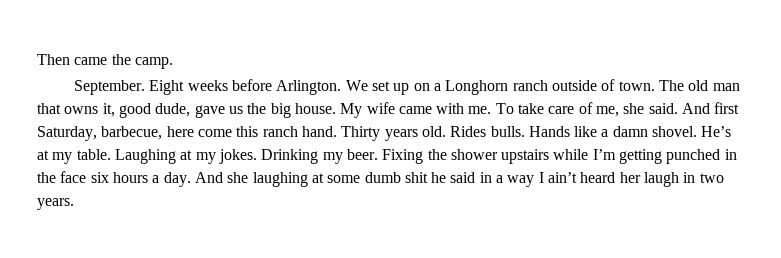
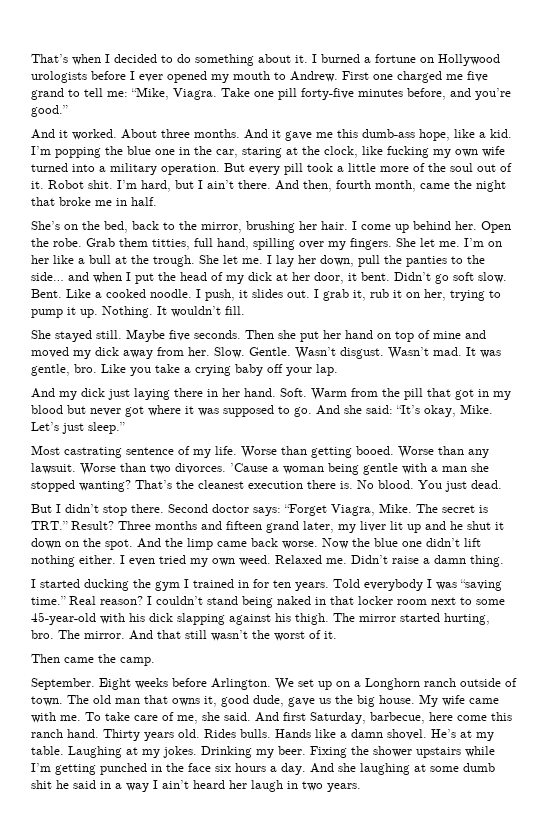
+ That’s when I decided to do something about it. I burned a fortune on Hollywood urologists before I ever opened my mouth to Andrew. First one charged me five grand to tell me: “Mike, Viagra. Take one pill forty-five minutes before, and you’re good.”
+ And it worked. About three months. And it gave me this dumb-ass hope, like a kid. I’m popping the blue one in the car, staring at the clock, like fucking my own wife turned into a military operation. But every pill took a little more of the soul out of it. Robot shit. I’m hard, but I ain’t there. And then, fourth month, came the night that broke me in half.
+ She’s on the bed, back to the mirror, brushing her hair. I come up behind her. Open the robe. Grab them titties, full hand, spilling over my fingers. She let me. I’m on her like a bull at the trough. She let me. I lay her down, pull the panties to the side… and when I put the head of my dick at her door, it bent. Didn’t go soft slow. Bent. Like a cooked noodle. I push, it slides out. I grab it, rub it on her, trying to pump it up. Nothing. It wouldn’t fill.
+ She stayed still. Maybe five seconds. Then she put her hand on top of mine and moved my dick away from her. Slow. Gentle. Wasn’t disgust. Wasn’t mad. It was gentle, bro. Like you take a crying baby off your lap.
+ And my dick just laying there in her hand. Soft. Warm from the pill that got in my blood but never got where it was supposed to go. And she said: “It’s okay, Mike. Let’s just sleep.”
+ Most castrating sentence of my life. Worse than getting booed. Worse than any lawsuit. Worse than two divorces. ’Cause a woman being gentle with a man she stopped wanting? That’s the cleanest execution there is. No blood. You just dead.
+ But I didn’t stop there. Second doctor says: “Forget Viagra, Mike. The secret is TRT.” Result? Three months and fifteen grand later, my liver lit up and he shut it down on the spot. And the limp came back worse. Now the blue one didn’t lift nothing either. I even tried my own weed. Relaxed me. Didn’t raise a damn thing.
+ I started ducking the gym I trained in for ten years. Told everybody I was “saving time.” Real reason? I couldn’t stand being naked in that locker room next to some 45-year-old with his dick slapping against his thigh. The mirror started hurting, bro. The mirror. And that still wasn’t the worst of it.

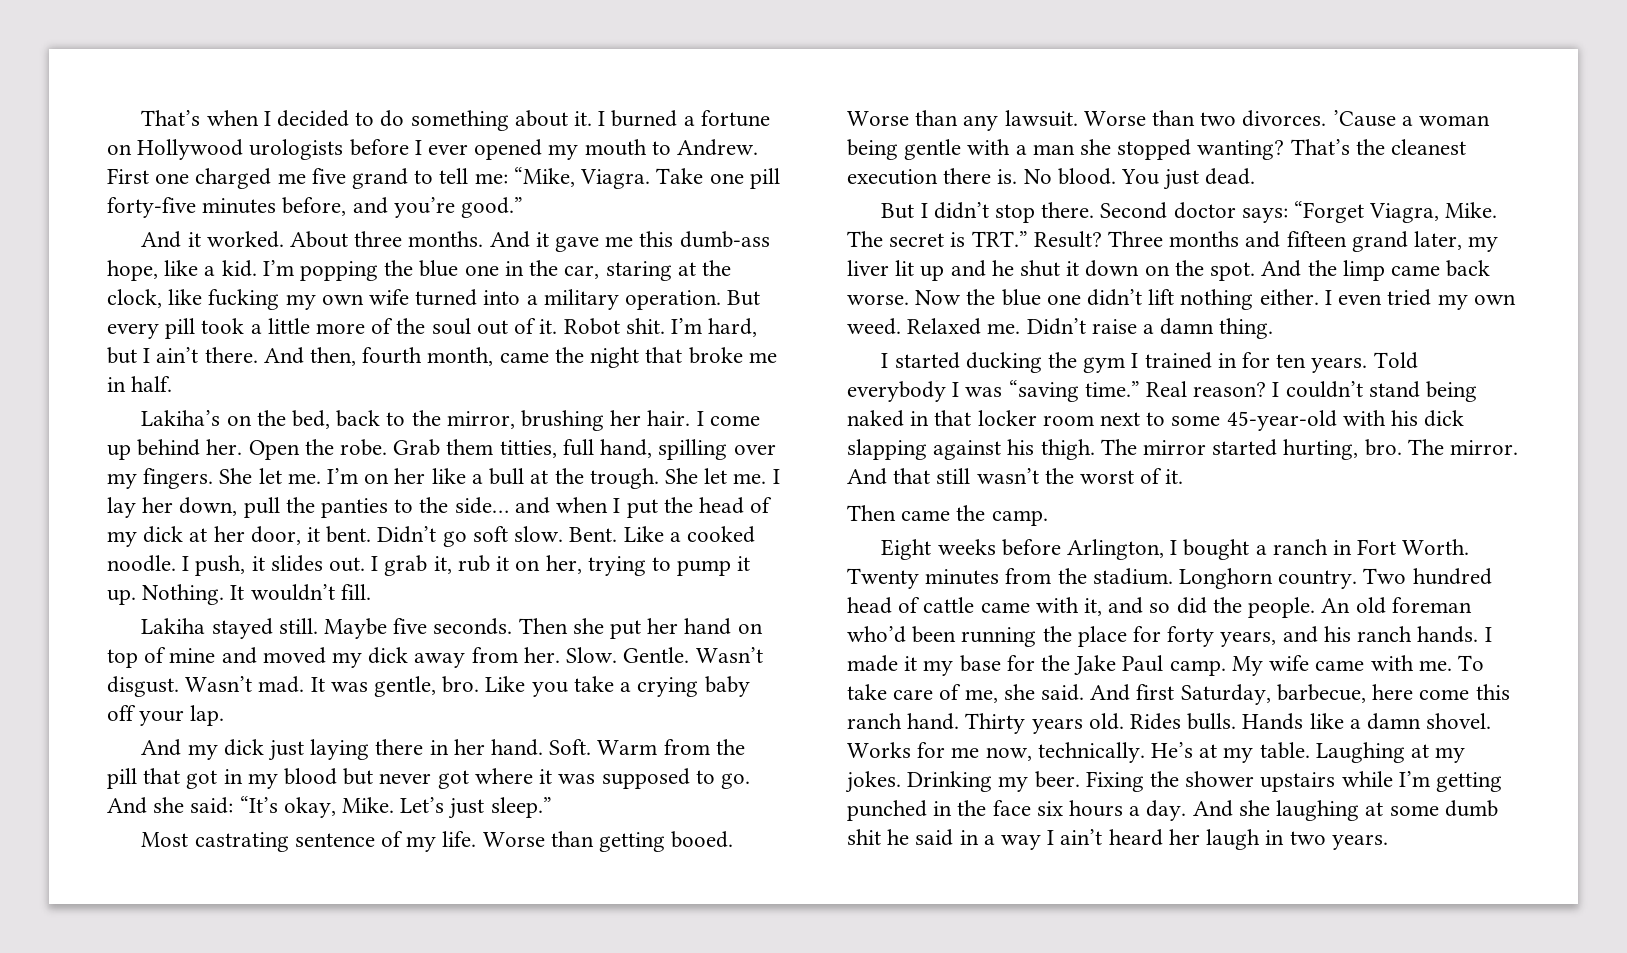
- She’s on the bed, back to the mirror, brushing her hair.
+ Lakiha’s on the bed, back to the mirror, brushing her hair.
- She stayed still.
+ Lakiha stayed still.
- September. Eight weeks before Arlington. We set up on a Longhorn ranch outside of town. The old man that owns it, good dude, gave us the big house.
+ Eight weeks before Arlington, I bought a ranch in Fort Worth. Twenty minutes from the stadium. Longhorn country. Two hundred head of cattle came with it, and so did the people. An old foreman who’d been running the place for forty years, and his ranch hands. I made it my base for the Jake Paul camp.
+ Works for me now, technically.

